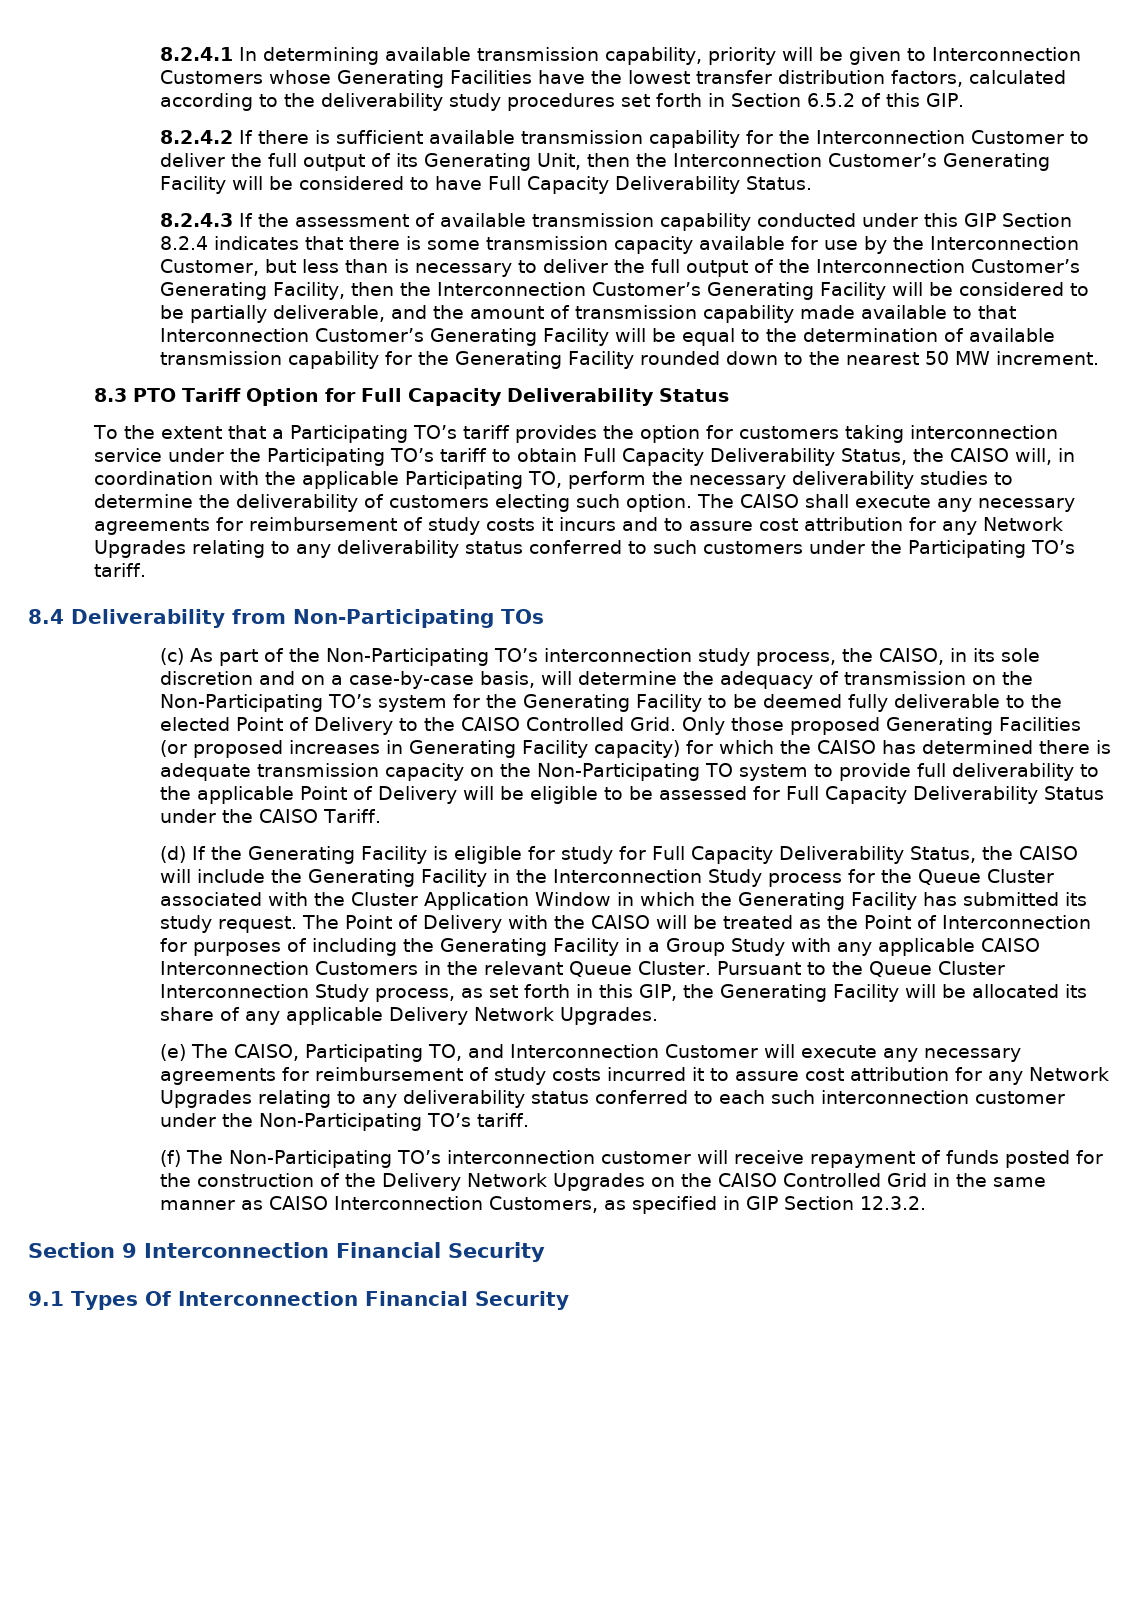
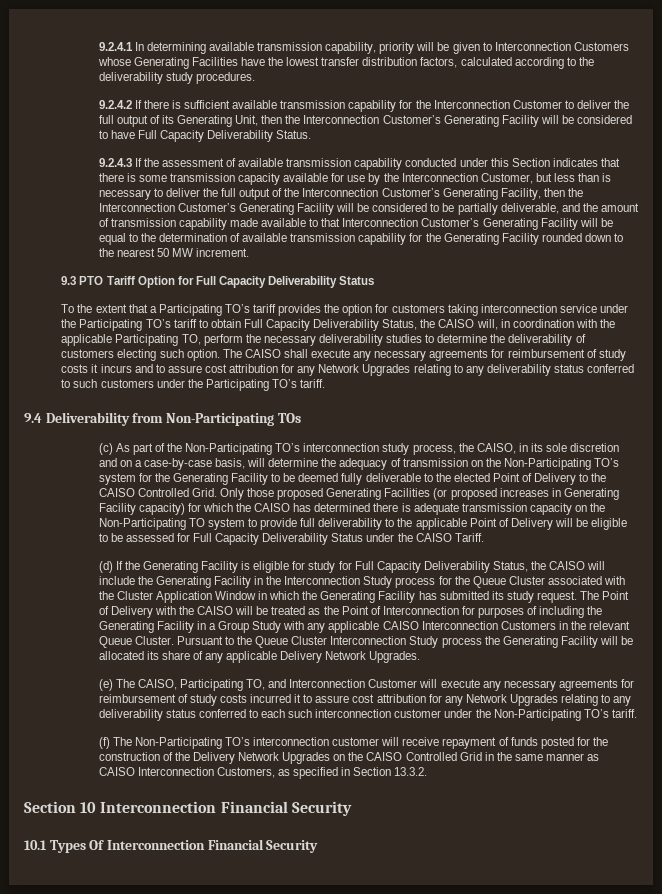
- 8.2.4.1 In determining available transmission capability, priority will be given to Interconnection Customers whose Generating Facilities have the lowest transfer distribution factors, calculated according to the deliverability study procedures set forth in Section 6.5.2 of this GIP.
- 8.2.4.2 If there is sufficient available transmission capability for the Interconnection Customer to deliver the full output of its Generating Unit, then the Interconnection Customer’s Generating Facility will be considered to have Full Capacity Deliverability Status.
+ 9.2.4.1 In determining available transmission capability, priority will be given to Interconnection Customers whose Generating Facilities have the lowest transfer distribution factors, calculated according to the deliverability study procedures.
+ 9.2.4.2 If there is sufficient available transmission capability for the Interconnection Customer to deliver the full output of its Generating Unit, then the Interconnection Customer’s Generating Facility will be considered to have Full Capacity Deliverability Status.
- 8.2.4.3 If the assessment of available transmission capability conducted under this GIP Section 8.2.4 indicates that there is some transmission capacity available for use by the Interconnection Customer, but less than is necessary to deliver the full output of the Interconnection Customer’s Generating Facility, then the Interconnection Customer’s Generating Facility will be considered to be partially deliverable, and the amount of transmission capability made available to that Interconnection Customer’s Generating Facility will be equal to the determination of available transmission capability for the Generating Facility rounded down to the nearest 50 MW increment.
+ 9.2.4.3 If the assessment of available transmission capability conducted under this Section indicates that there is some transmission capacity available for use by the Interconnection Customer, but less than is necessary to deliver the full output of the Interconnection Customer’s Generating Facility, then the Interconnection Customer’s Generating Facility will be considered to be partially deliverable, and the amount of transmission capability made available to that Interconnection Customer’s Generating Facility will be equal to the determination of available transmission capability for the Generating Facility rounded down to the nearest 50 MW increment.
- 8.3 PTO Tariff Option for Full Capacity Deliverability Status
+ 9.3 PTO Tariff Option for Full Capacity Deliverability Status
- 8.4 Deliverability from Non-Participating TOs
+ 9.4 Deliverability from Non-Participating TOs
- Pursuant to the Queue Cluster Interconnection Study process, as set forth in this GIP, the Generating Facility will be allocated its share of any applicable Delivery Network Upgrades.
+ Pursuant to the Queue Cluster Interconnection Study process the Generating Facility will be allocated its share of any applicable Delivery Network Upgrades.
- (f) The Non-Participating TO’s interconnection customer will receive repayment of funds posted for the construction of the Delivery Network Upgrades on the CAISO Controlled Grid in the same manner as CAISO Interconnection Customers, as specified in GIP Section 12.3.2.
- Section 9 Interconnection Financial Security
+ (f) The Non-Participating TO’s interconnection customer will receive repayment of funds posted for the construction of the Delivery Network Upgrades on the CAISO Controlled Grid in the same manner as CAISO Interconnection Customers, as specified in Section 13.3.2.
+ Section 10 Interconnection Financial Security
- 9.1 Types Of Interconnection Financial Security
+ 10.1 Types Of Interconnection Financial Security

